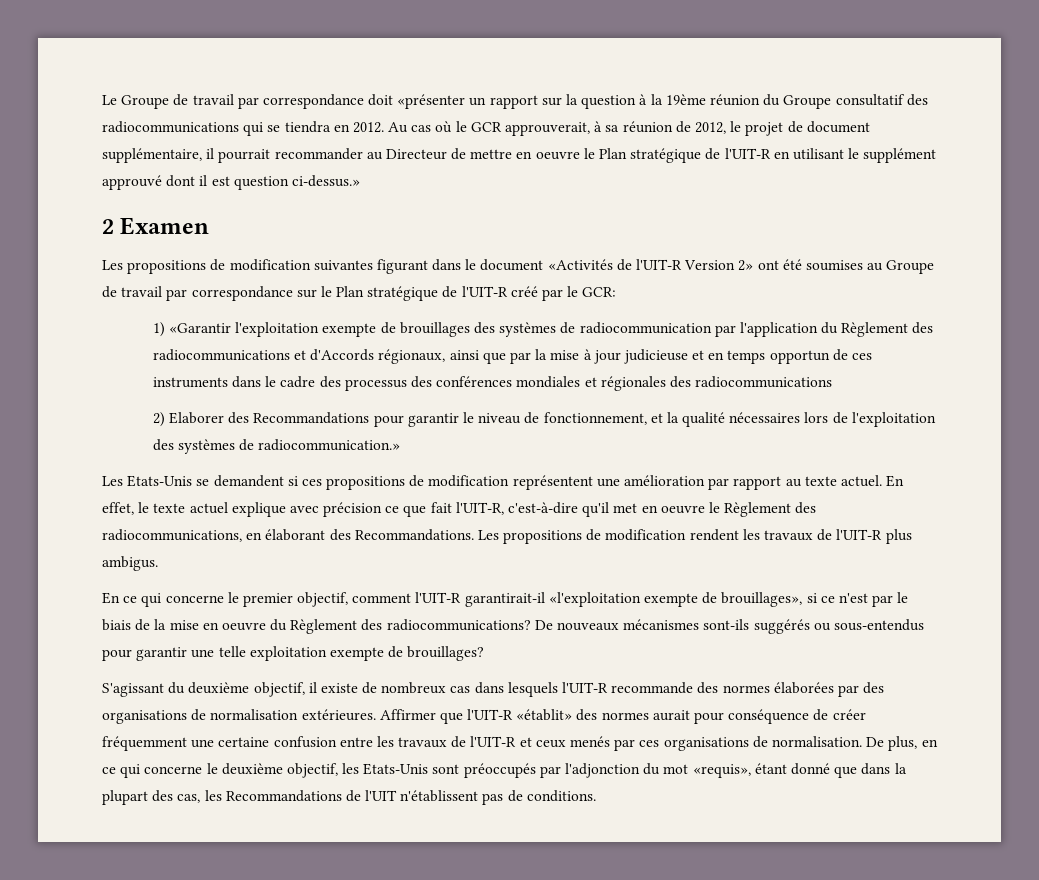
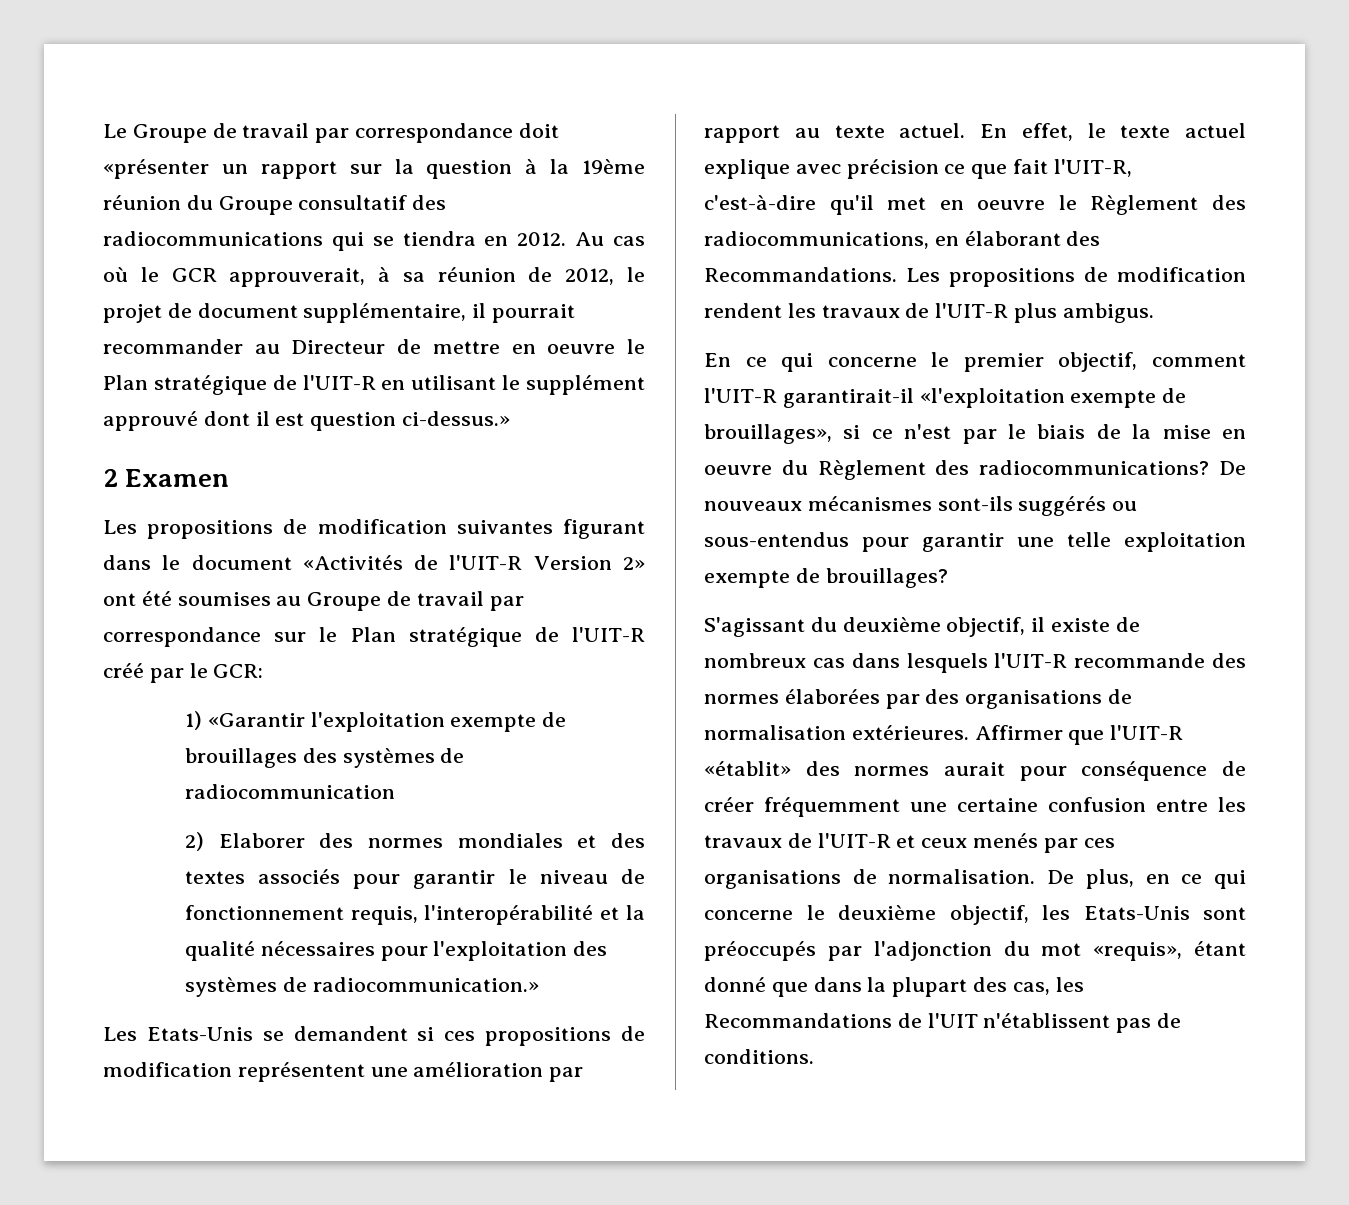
- 1) «Garantir l'exploitation exempte de brouillages des systèmes de radiocommunication par l'application du Règlement des radiocommunications et d'Accords régionaux, ainsi que par la mise à jour judicieuse et en temps opportun de ces instruments dans le cadre des processus des conférences mondiales et régionales des radiocommunications
- 2) Elaborer des Recommandations pour garantir le niveau de fonctionnement, et la qualité nécessaires lors de l'exploitation des systèmes de radiocommunication.»
+ 1) «Garantir l'exploitation exempte de brouillages des systèmes de radiocommunication
+ 2) Elaborer des normes mondiales et des textes associés pour garantir le niveau de fonctionnement requis, l'interopérabilité et la qualité nécessaires pour l'exploitation des systèmes de radiocommunication.»

